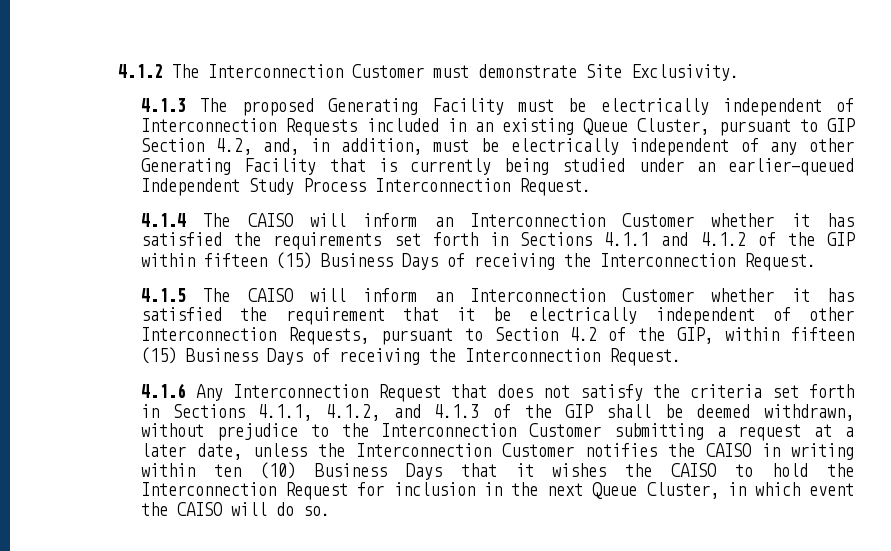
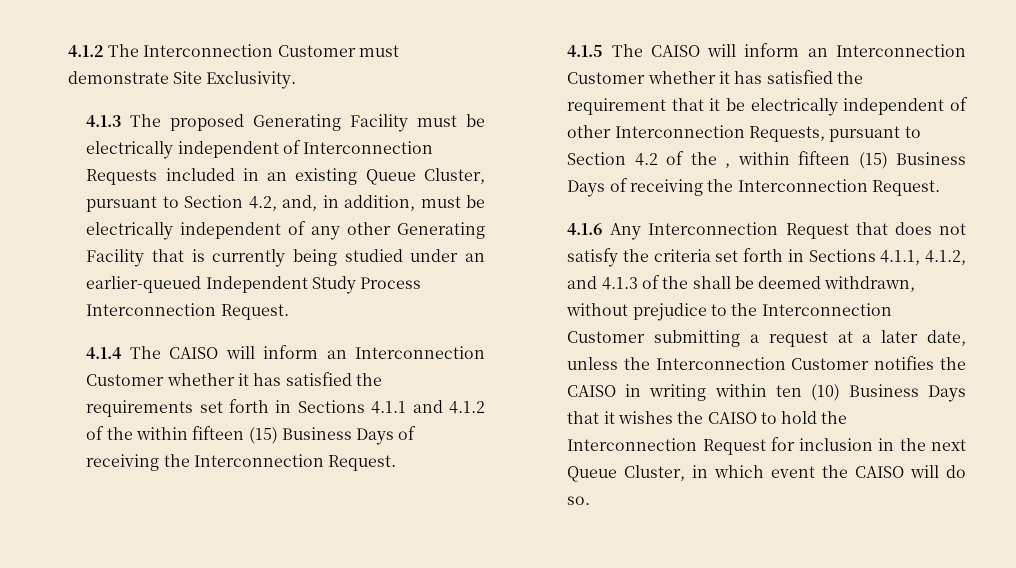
- 4.1.3 The proposed Generating Facility must be electrically independent of Interconnection Requests included in an existing Queue Cluster, pursuant to GIP Section 4.2, and, in addition, must be electrically independent of any other Generating Facility that is currently being studied under an earlier-queued Independent Study Process Interconnection Request.
+ 4.1.3 The proposed Generating Facility must be electrically independent of Interconnection Requests included in an existing Queue Cluster, pursuant to Section 4.2, and, in addition, must be electrically independent of any other Generating Facility that is currently being studied under an earlier-queued Independent Study Process Interconnection Request.
- 4.1.4 The CAISO will inform an Interconnection Customer whether it has satisfied the requirements set forth in Sections 4.1.1 and 4.1.2 of the GIP within fifteen (15) Business Days of receiving the Interconnection Request.
+ 4.1.4 The CAISO will inform an Interconnection Customer whether it has satisfied the requirements set forth in Sections 4.1.1 and 4.1.2 of the within fifteen (15) Business Days of receiving the Interconnection Request.
- 4.1.5 The CAISO will inform an Interconnection Customer whether it has satisfied the requirement that it be electrically independent of other Interconnection Requests, pursuant to Section 4.2 of the GIP, within fifteen (15) Business Days of receiving the Interconnection Request.
+ 4.1.5 The CAISO will inform an Interconnection Customer whether it has satisfied the requirement that it be electrically independent of other Interconnection Requests, pursuant to Section 4.2 of the , within fifteen (15) Business Days of receiving the Interconnection Request.
- 4.1.6 Any Interconnection Request that does not satisfy the criteria set forth in Sections 4.1.1, 4.1.2, and 4.1.3 of the GIP shall be deemed withdrawn, without prejudice to the Interconnection Customer submitting a request at a later date, unless the Interconnection Customer notifies the CAISO in writing within ten (10) Business Days that it wishes the CAISO to hold the Interconnection Request for inclusion in the next Queue Cluster, in which event the CAISO will do so.
+ 4.1.6 Any Interconnection Request that does not satisfy the criteria set forth in Sections 4.1.1, 4.1.2, and 4.1.3 of the shall be deemed withdrawn, without prejudice to the Interconnection Customer submitting a request at a later date, unless the Interconnection Customer notifies the CAISO in writing within ten (10) Business Days that it wishes the CAISO to hold the Interconnection Request for inclusion in the next Queue Cluster, in which event the CAISO will do so.

